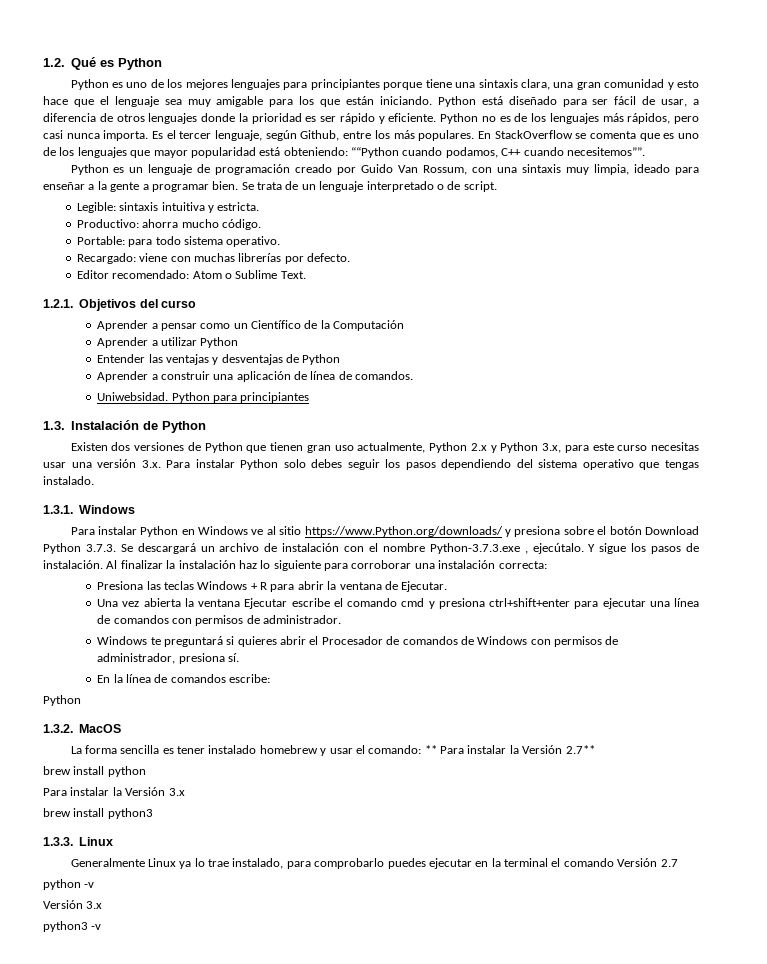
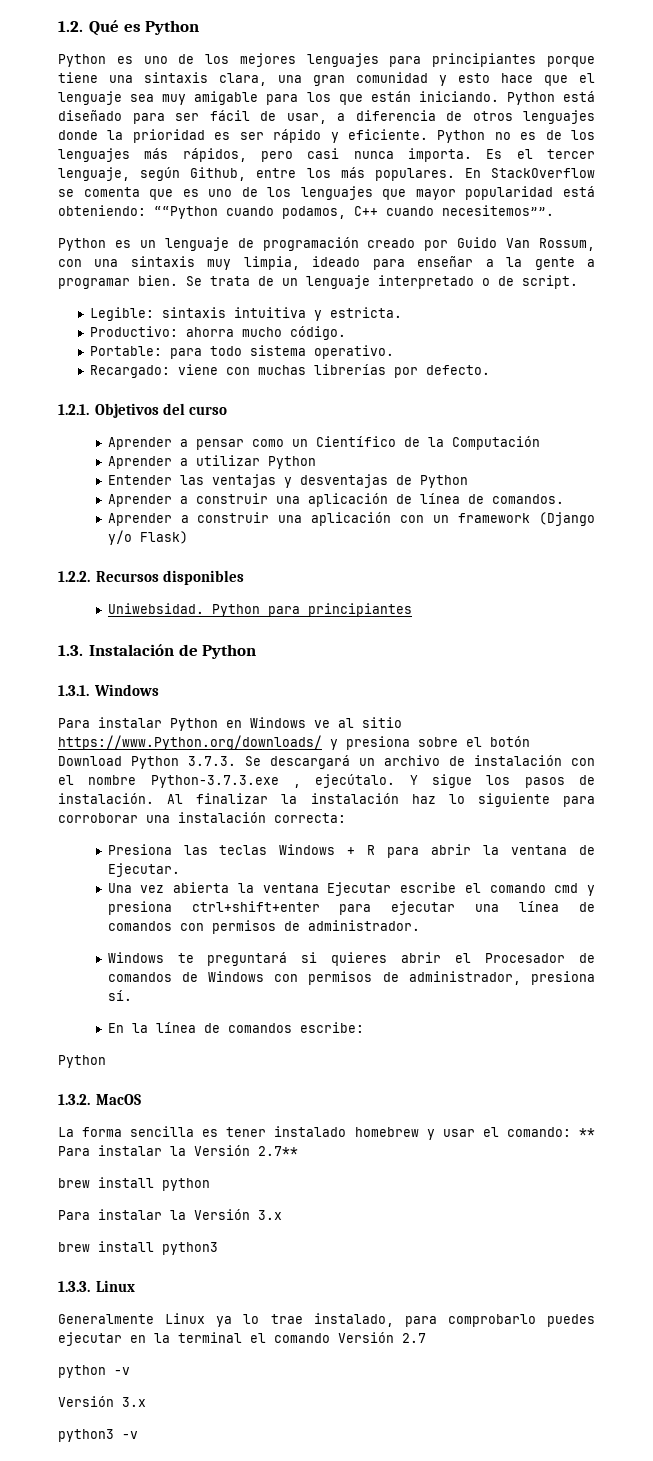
- Editor recomendado: Atom o Sublime Text.
+ Aprender a construir una aplicación con un framework (Django y/o Flask)
+ 1.2.2. Recursos disponibles
- Existen dos versiones de Python que tienen gran uso actualmente, Python 2.x y Python 3.x, para este curso necesitas usar una versión 3.x. Para instalar Python solo debes seguir los pasos dependiendo del sistema operativo que tengas instalado.

